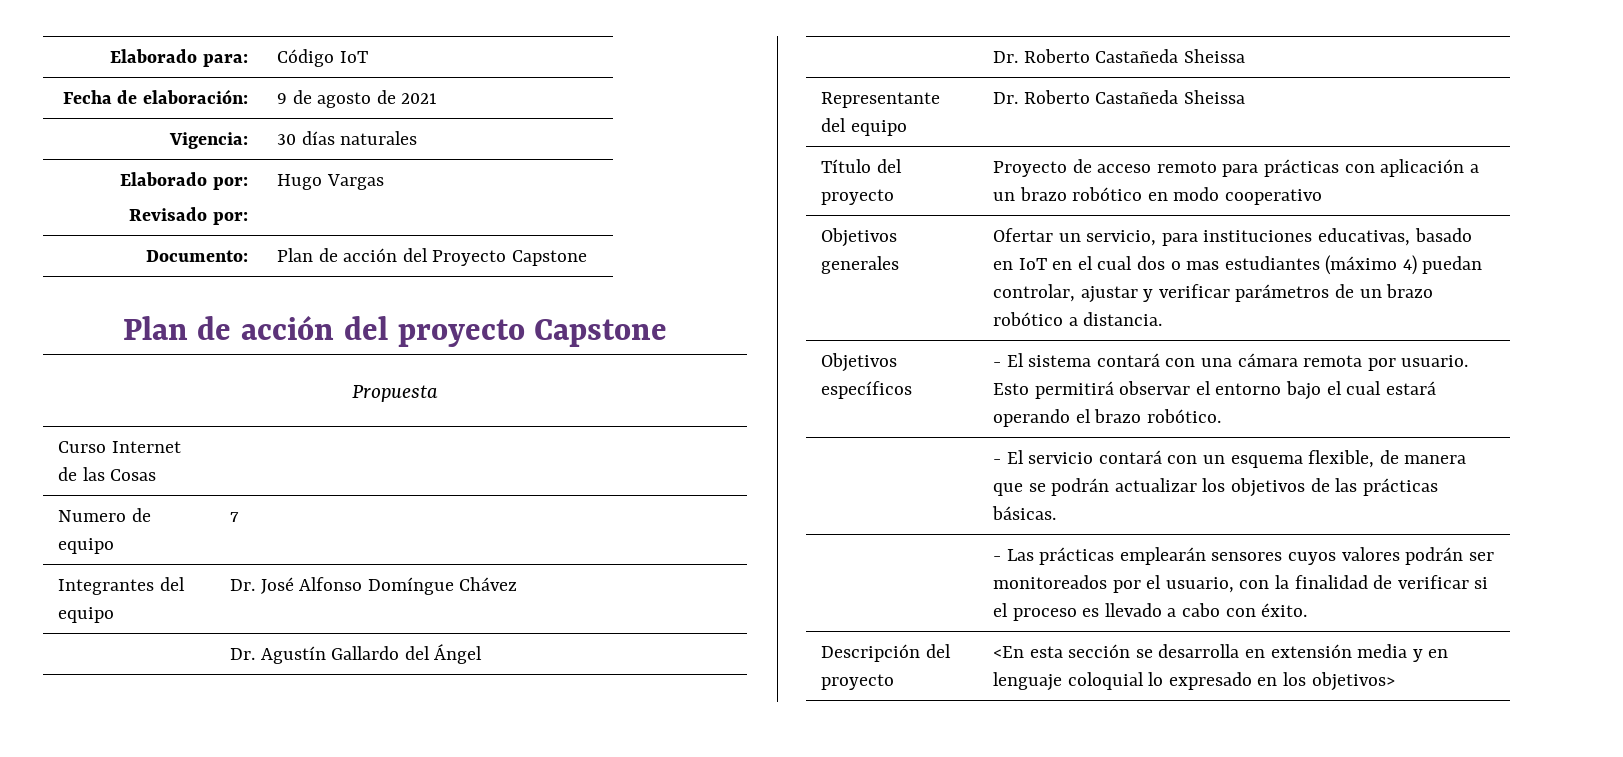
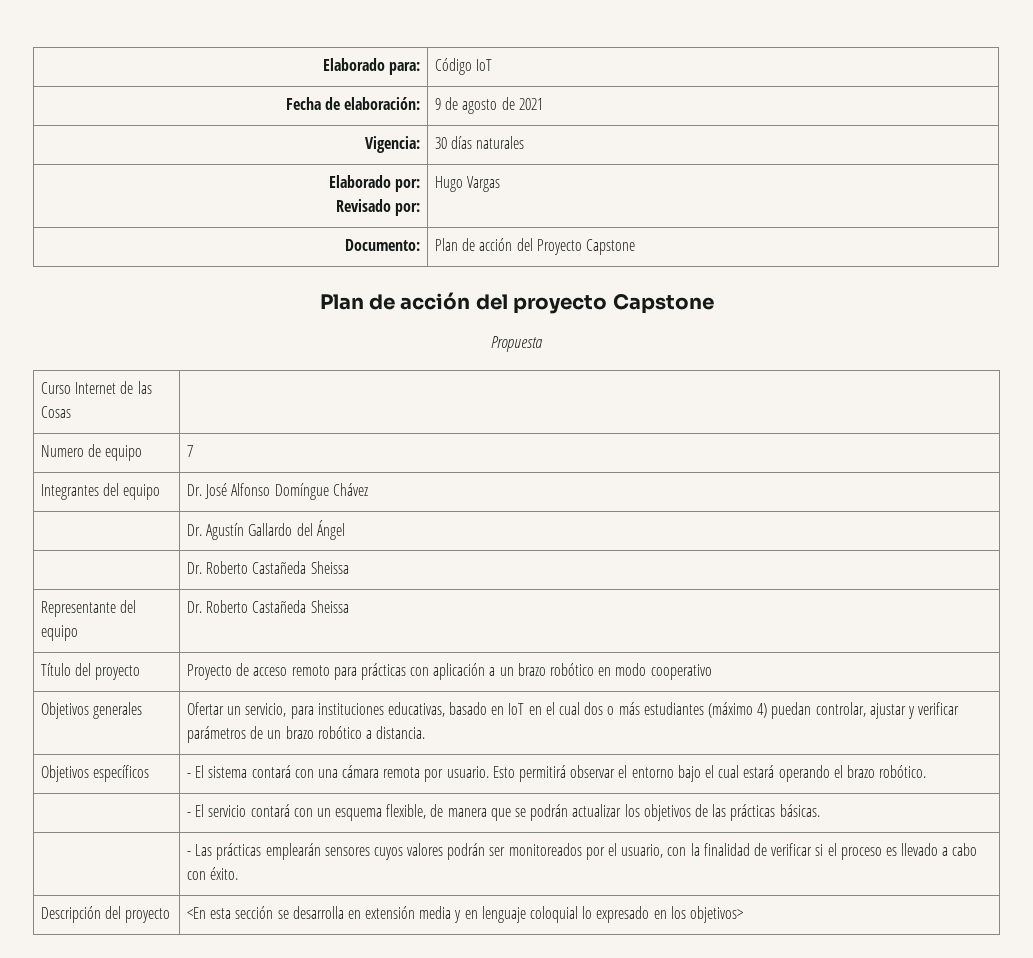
- Objetivos generales | Ofertar un servicio, para instituciones educativas, basado en IoT en el cual dos o mas estudiantes (máximo 4) puedan controlar, ajustar y verificar parámetros de un brazo robótico a distancia.
+ Objetivos generales | Ofertar un servicio, para instituciones educativas, basado en IoT en el cual dos o más estudiantes (máximo 4) puedan controlar, ajustar y verificar parámetros de un brazo robótico a distancia.

